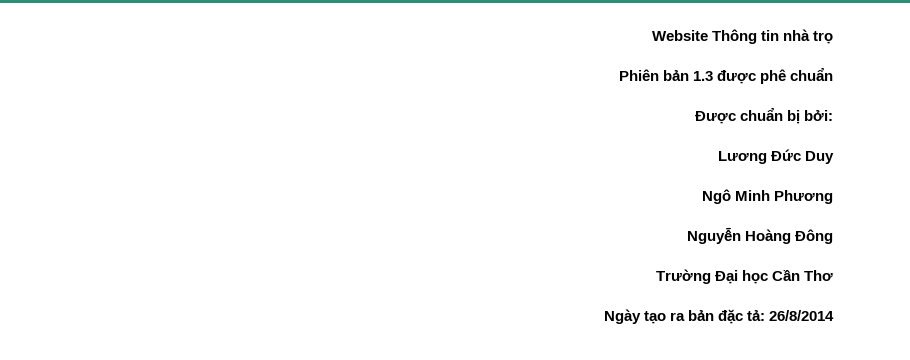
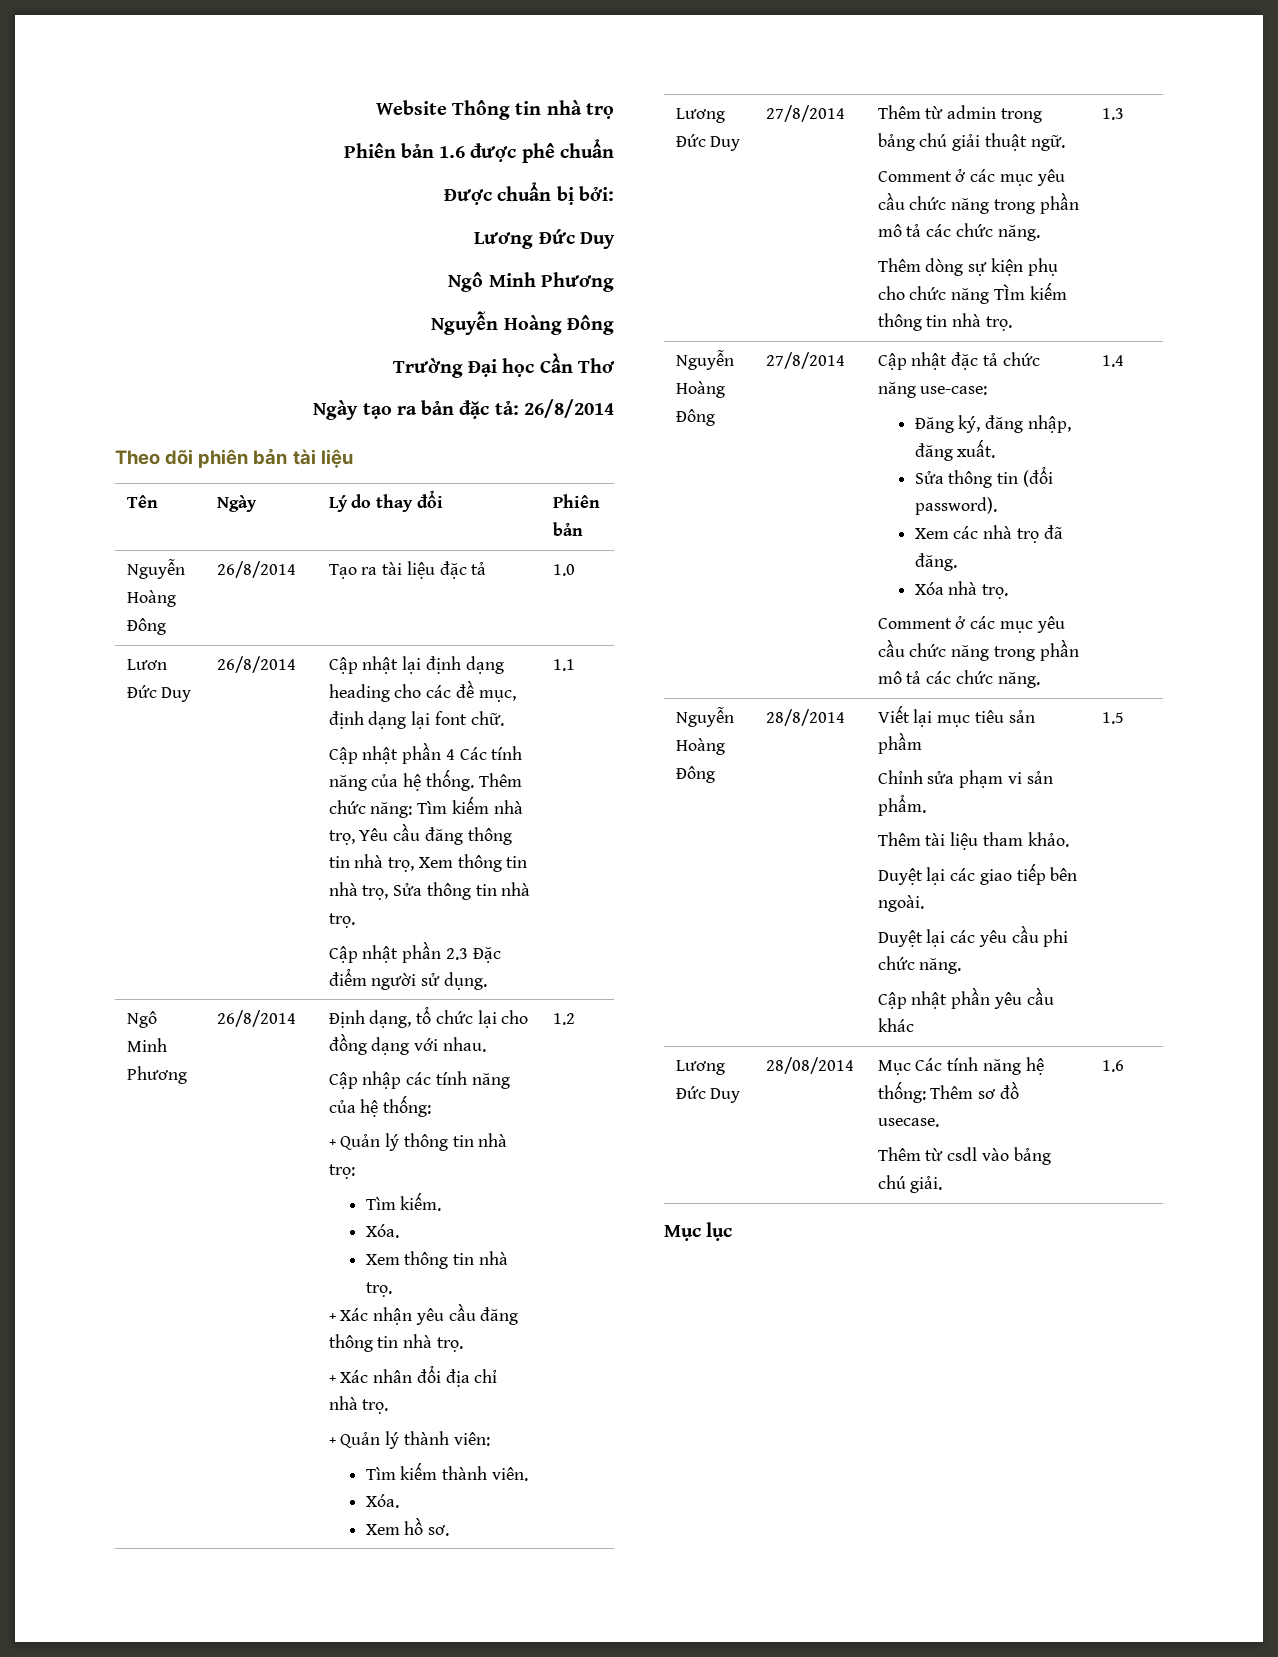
- Phiên bản 1.3 được phê chuẩn
+ Phiên bản 1.6 được phê chuẩn
+ Theo dõi phiên bản tài liệu
+ Tên | Ngày | Lý do thay đổi | Phiên bản
+ Nguyễn Hoàng Đông | 26/8/2014 | Tạo ra tài liệu đặc tả | 1.0
+ Lươn Đức Duy | 26/8/2014 | Cập nhật lại định dạng heading cho các đề mục, định dạng lại font chữ.
+ Cập nhật phần 4 Các tính năng của hệ thống. Thêm chức năng: Tìm kiếm nhà trọ, Yêu cầu đăng thông tin nhà trọ, Xem thông tin nhà trọ, Sửa thông tin nhà trọ.
+ Cập nhật phần 2.3 Đặc điểm người sử dụng. | 1.1
+ Ngô Minh Phương | 26/8/2014 | Định dạng, tổ chức lại cho đồng dạng với nhau.
+ Cập nhập các tính năng của hệ thống:
+ + Quản lý thông tin nhà trọ:
+ Tìm kiếm.
+ Xóa.
+ Xem thông tin nhà trọ.
+ + Xác nhận yêu cầu đăng thông tin nhà trọ.
+ + Xác nhân đổi địa chỉ nhà trọ.
+ + Quản lý thành viên:
+ Tìm kiếm thành viên.
+ Xóa.
+ Xem hồ sơ. | 1.2
+ Lương Đức Duy | 27/8/2014 | Thêm từ admin trong bảng chú giải thuật ngữ.
+ Comment ở các mục yêu cầu chức năng trong phần mô tả các chức năng.
+ Thêm dòng sự kiện phụ cho chức năng TÌm kiếm thông tin nhà trọ. | 1.3
+ Nguyễn Hoàng Đông | 27/8/2014 | Cập nhật đặc tả chức năng use-case:
+ Đăng ký, đăng nhập, đăng xuất.
+ Sửa thông tin (đổi password).
+ Xem các nhà trọ đã đăng.
+ Xóa nhà trọ.
+ Comment ở các mục yêu cầu chức năng trong phần mô tả các chức năng. | 1.4
+ Nguyễn Hoàng Đông | 28/8/2014 | Viết lại mục tiêu sản phầm
+ Chỉnh sửa phạm vi sản phẩm.
+ Thêm tài liệu tham khảo.
+ Duyệt lại các giao tiếp bên ngoài.
+ Duyệt lại các yêu cầu phi chức năng.
+ Cập nhật phần yêu cầu khác | 1.5
+ Lương Đức Duy | 28/08/2014 | Mục Các tính năng hệ thống: Thêm sơ đồ usecase.
+ Thêm từ csdl vào bảng chú giải. | 1.6
+ Mục lục

